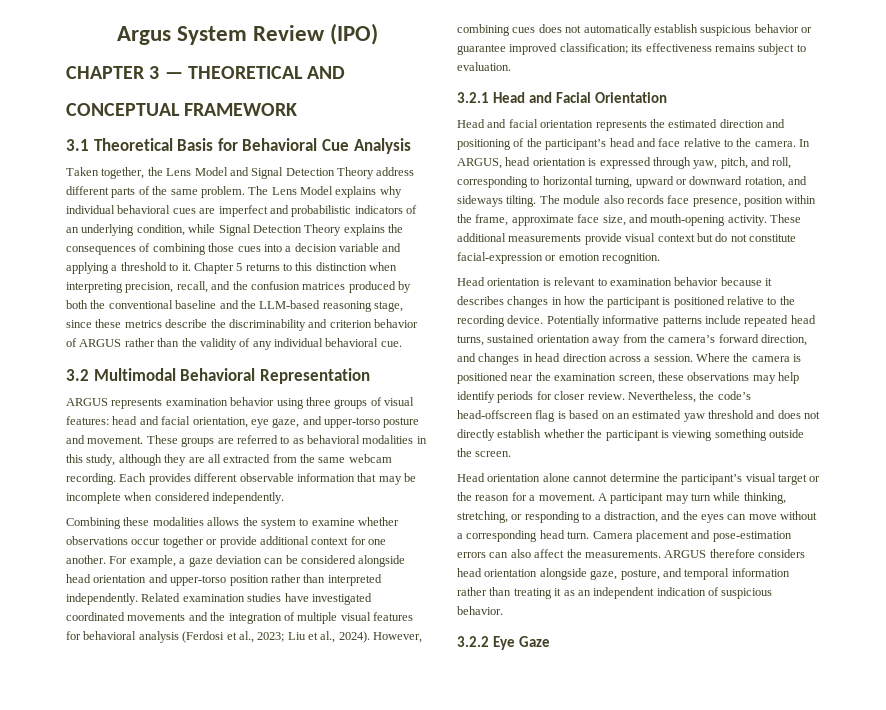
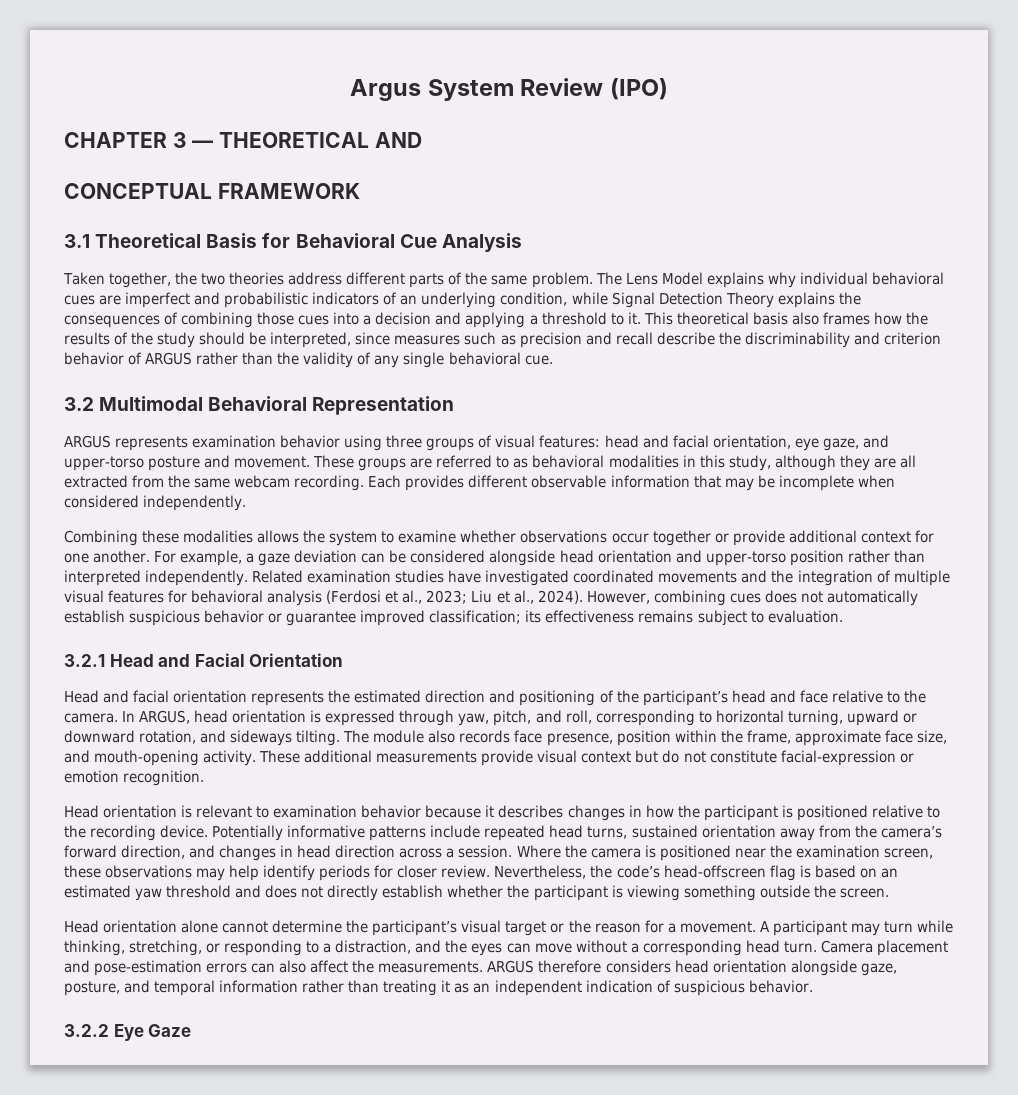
- Taken together, the Lens Model and Signal Detection Theory address different parts of the same problem.
+ Taken together, the two theories address different parts of the same problem.
- The Lens Model explains why individual behavioral cues are imperfect and probabilistic indicators of an underlying condition, while Signal Detection Theory explains the consequences of combining those cues into a decision variable and applying a threshold to it.
+ The Lens Model explains why individual behavioral cues are imperfect and probabilistic indicators of an underlying condition, while Signal Detection Theory explains the consequences of combining those cues into a decision and applying a threshold to it.
- Chapter 5 returns to this distinction when interpreting precision, recall, and the confusion matrices produced by both the conventional baseline and the LLM-based reasoning stage, since these metrics describe the discriminability and criterion behavior of ARGUS rather than the validity of any individual behavioral cue.
+ This theoretical basis also frames how the results of the study should be interpreted, since measures such as precision and recall describe the discriminability and criterion behavior of ARGUS rather than the validity of any single behavioral cue.

